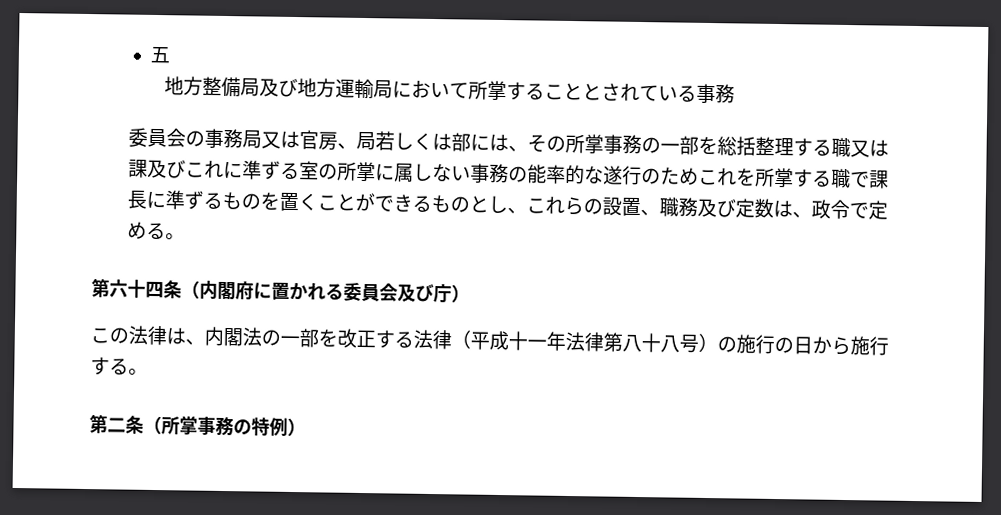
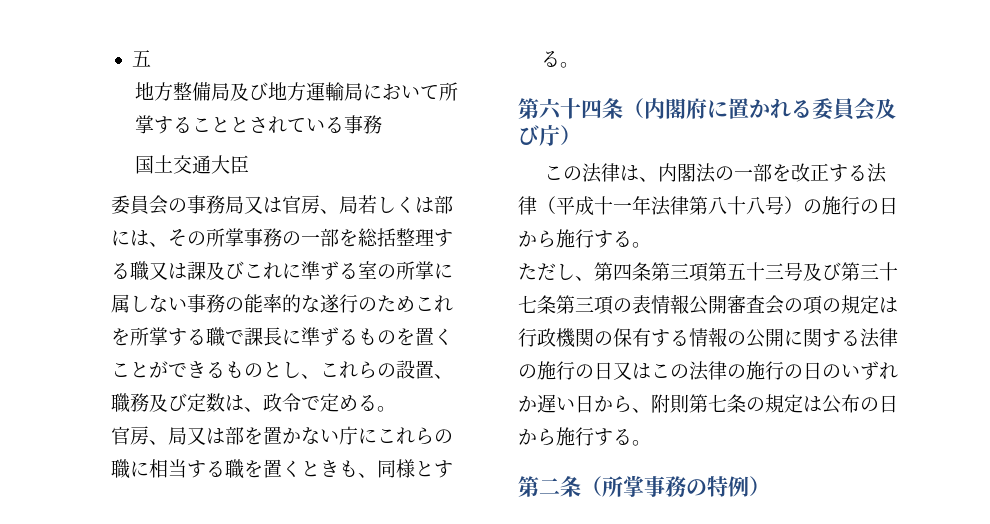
+ 国土交通大臣
+ 官房、局又は部を置かない庁にこれらの職に相当する職を置くときも、同様とする。
+ ただし、第四条第三項第五十三号及び第三十七条第三項の表情報公開審査会の項の規定は行政機関の保有する情報の公開に関する法律の施行の日又はこの法律の施行の日のいずれか遅い日から、附則第七条の規定は公布の日から施行する。

